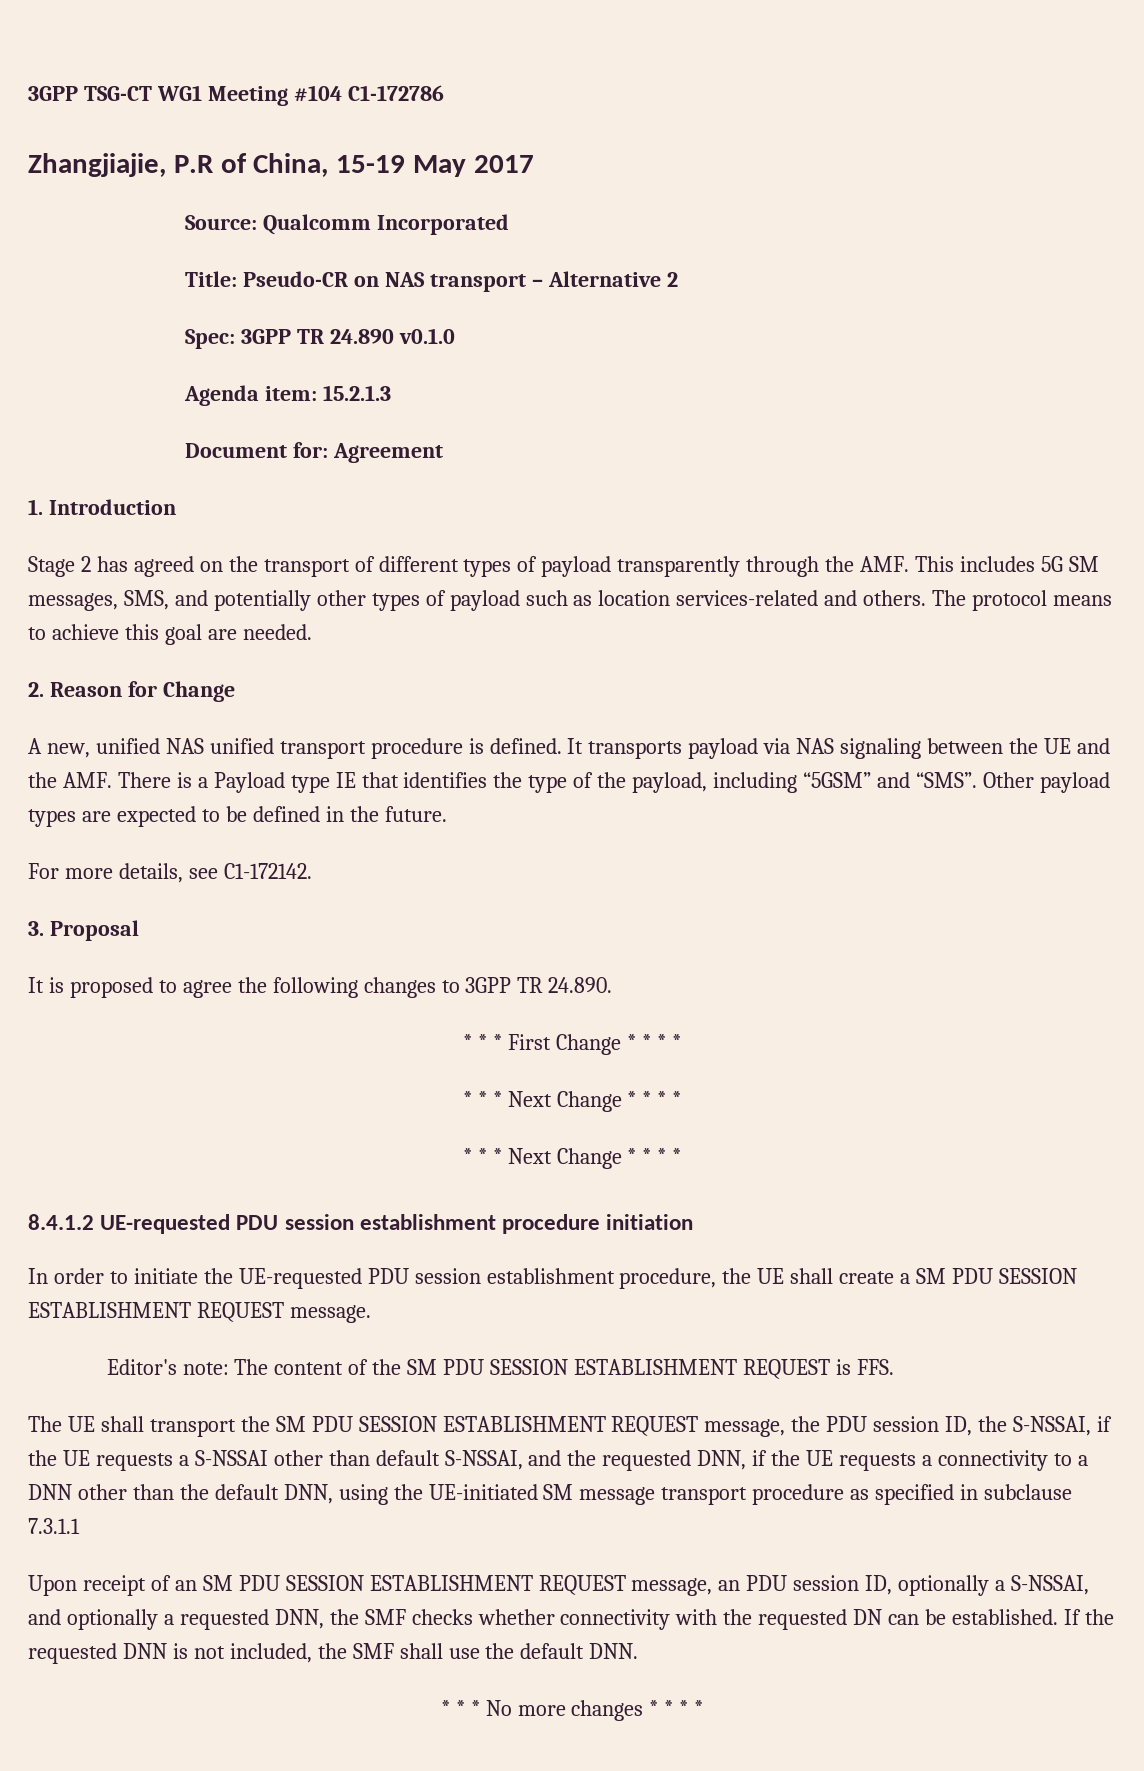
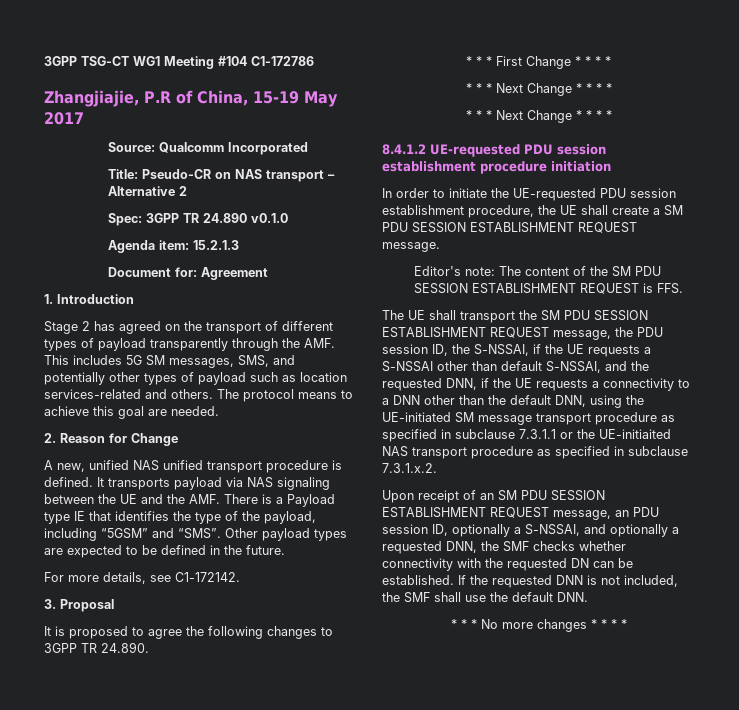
- The UE shall transport the SM PDU SESSION ESTABLISHMENT REQUEST message, the PDU session ID, the S-NSSAI, if the UE requests a S-NSSAI other than default S-NSSAI, and the requested DNN, if the UE requests a connectivity to a DNN other than the default DNN, using the UE-initiated SM message transport procedure as specified in subclause 7.3.1.1
+ The UE shall transport the SM PDU SESSION ESTABLISHMENT REQUEST message, the PDU session ID, the S-NSSAI, if the UE requests a S-NSSAI other than default S-NSSAI, and the requested DNN, if the UE requests a connectivity to a DNN other than the default DNN, using the UE-initiated SM message transport procedure as specified in subclause 7.3.1.1 or the UE-initiaited NAS transport procedure as specified in subclause 7.3.1.x.2.

